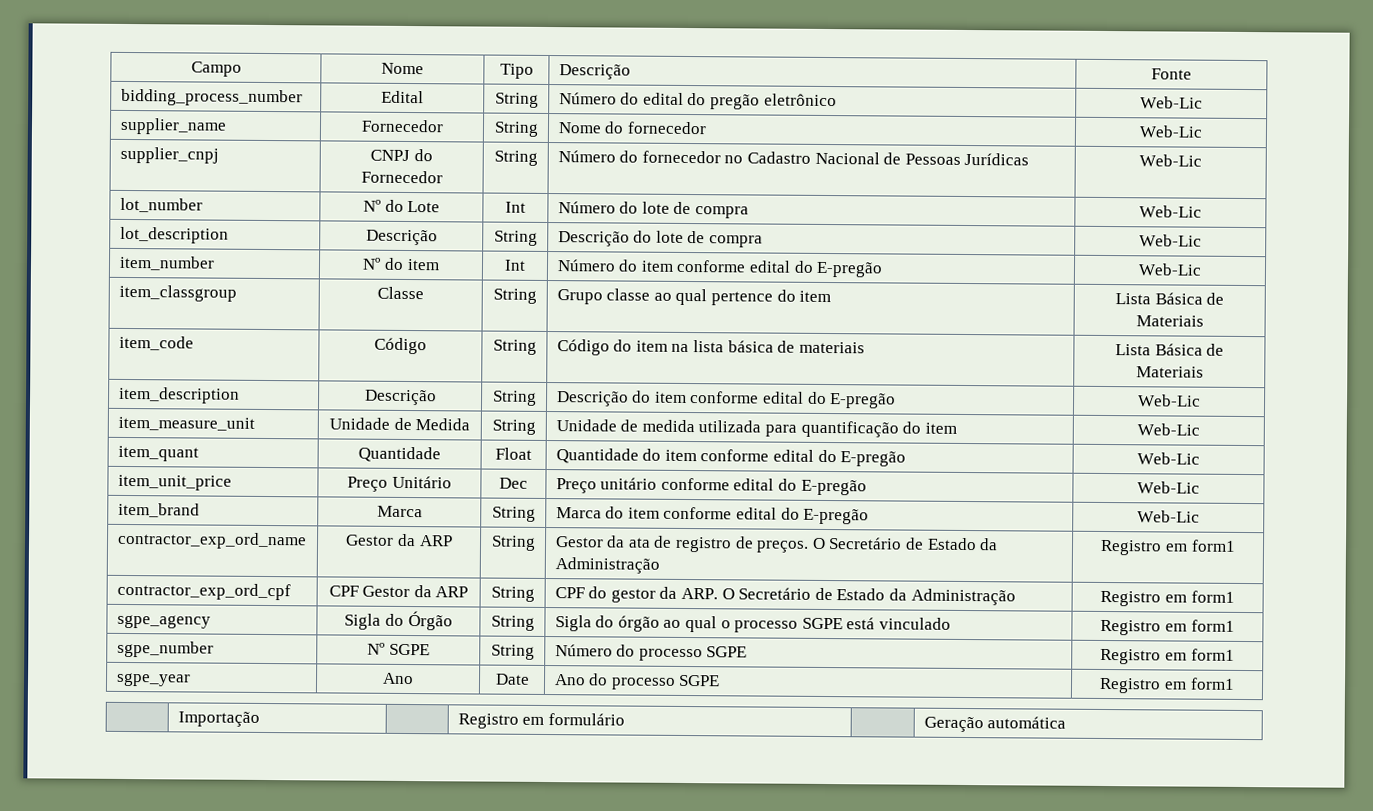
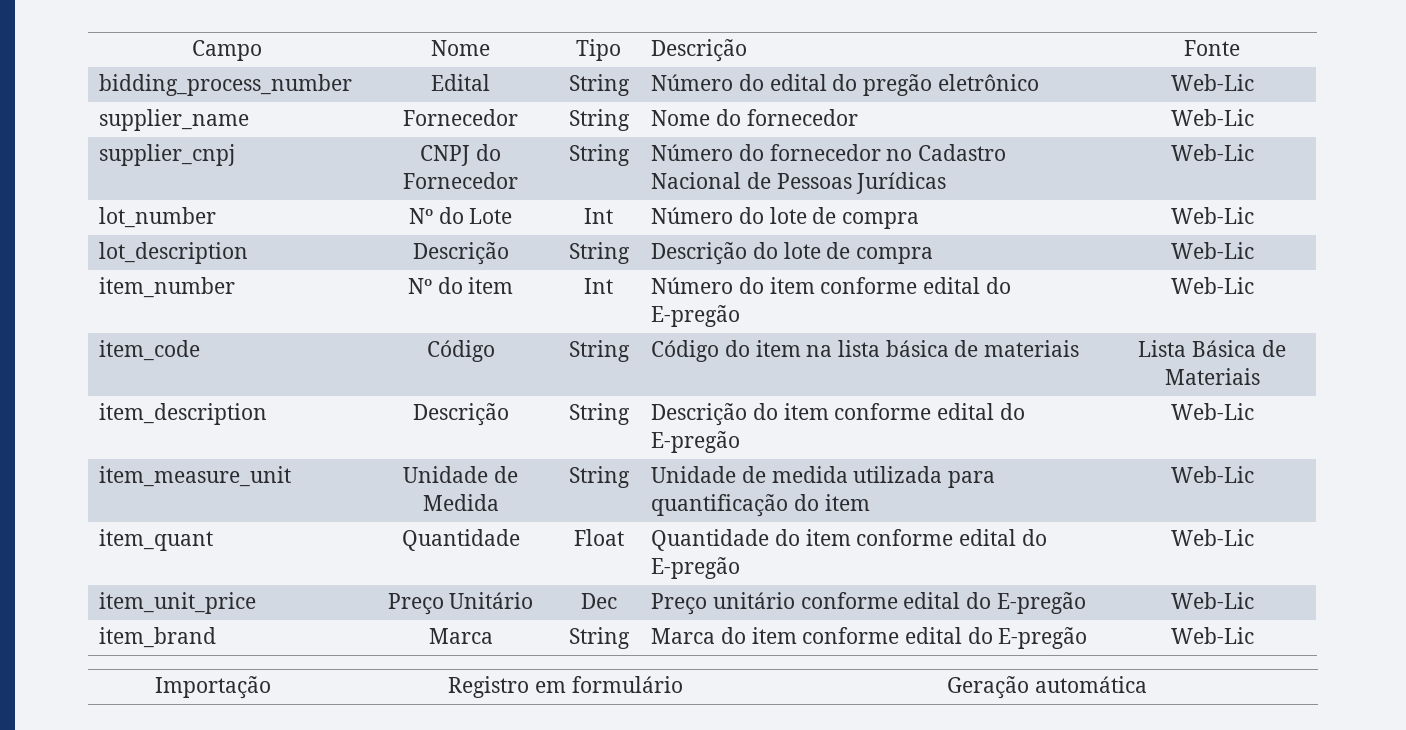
- item_classgroup | Classe | String | Grupo classe ao qual pertence do item | Lista Básica de Materiais
- contractor_exp_ord_name | Gestor da ARP | String | Gestor da ata de registro de preços. O Secretário de Estado da Administração | Registro em form1
- contractor_exp_ord_cpf | CPF Gestor da ARP | String | CPF do gestor da ARP. O Secretário de Estado da Administração | Registro em form1
- sgpe_agency | Sigla do Órgão | String | Sigla do órgão ao qual o processo SGPE está vinculado | Registro em form1
- sgpe_number | Nº SGPE | String | Número do processo SGPE | Registro em form1
- sgpe_year | Ano | Date | Ano do processo SGPE | Registro em form1

